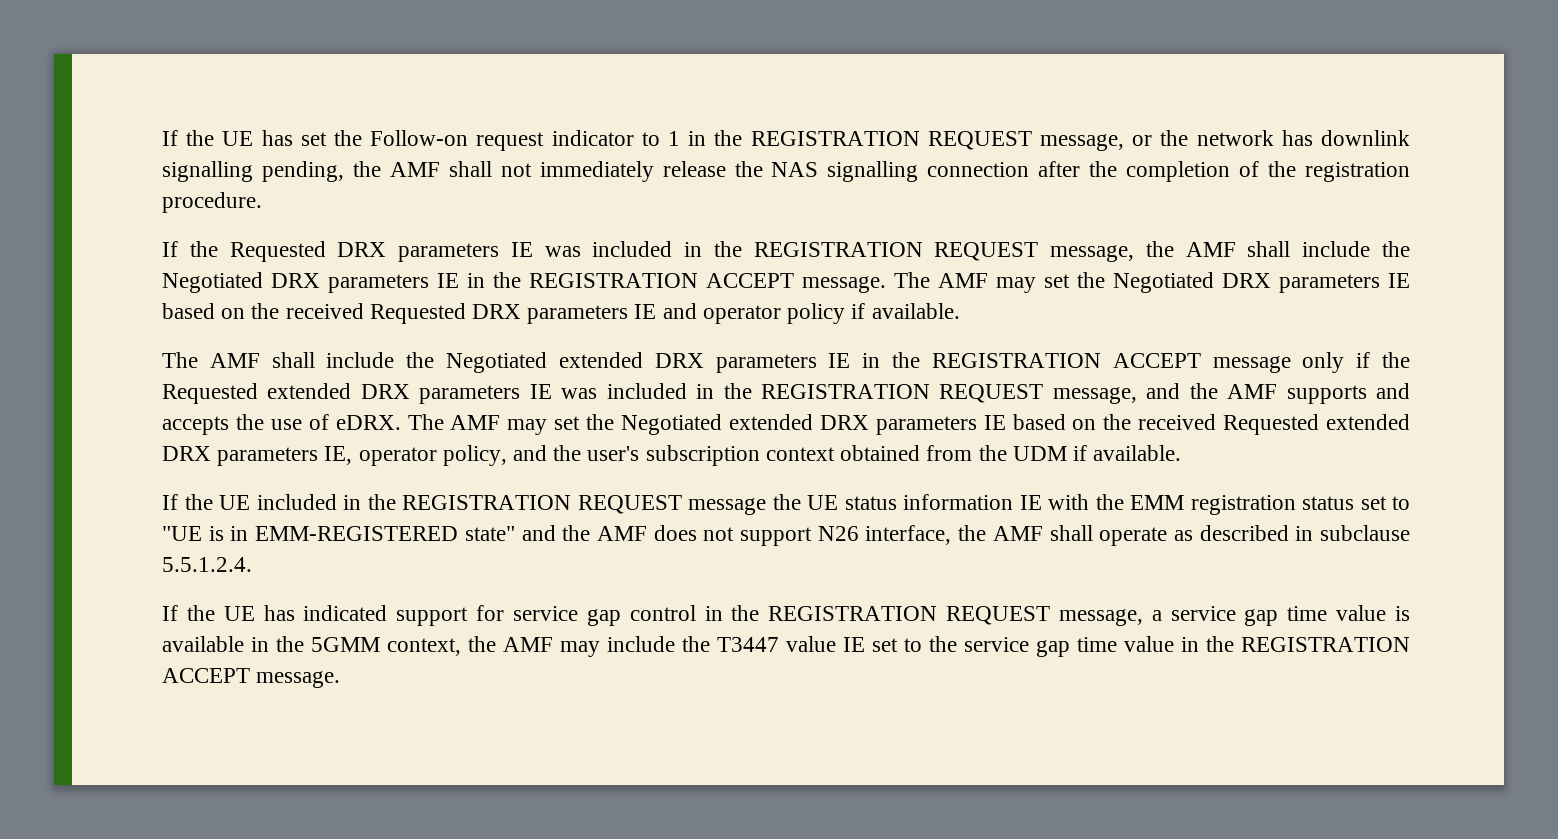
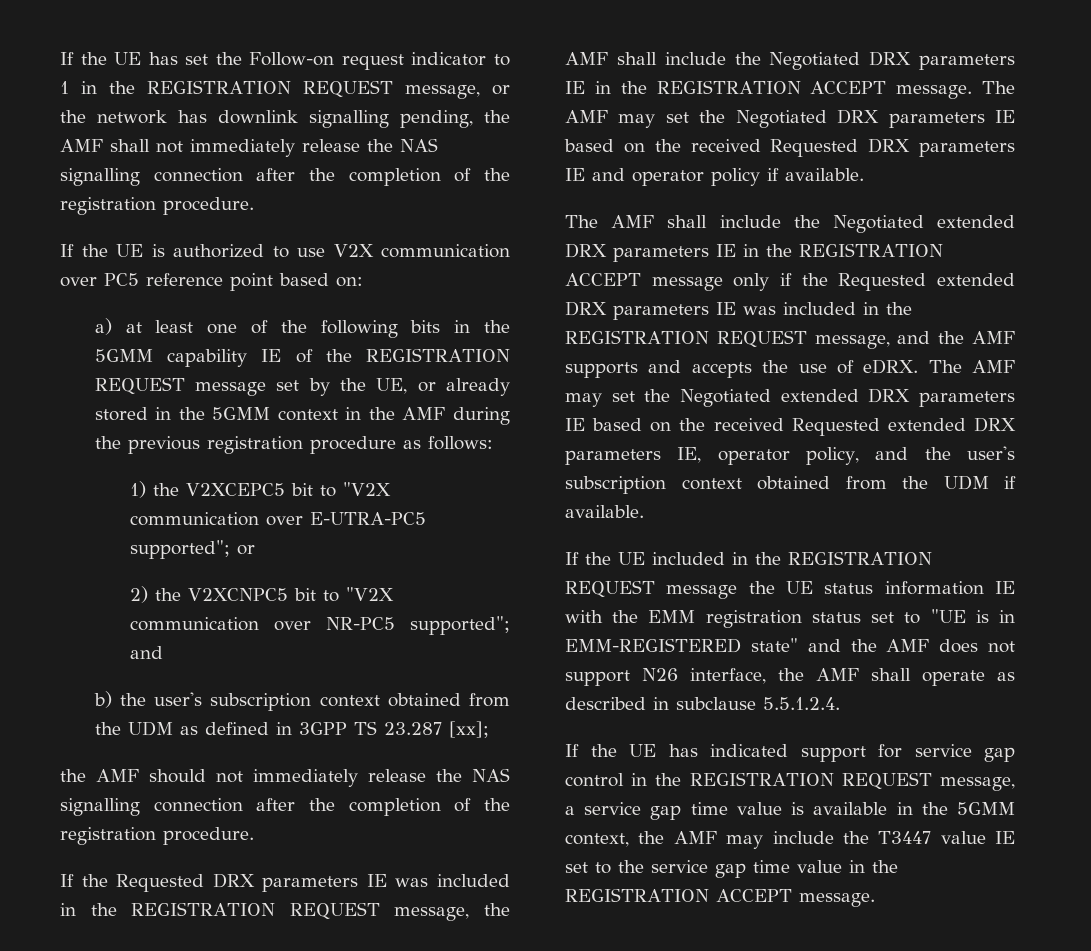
+ If the UE is authorized to use V2X communication over PC5 reference point based on:
+ a) at least one of the following bits in the 5GMM capability IE of the REGISTRATION REQUEST message set by the UE, or already stored in the 5GMM context in the AMF during the previous registration procedure as follows:
+ 1) the V2XCEPC5 bit to "V2X communication over E-UTRA-PC5 supported"; or
+ 2) the V2XCNPC5 bit to "V2X communication over NR-PC5 supported"; and
+ b) the user's subscription context obtained from the UDM as defined in 3GPP TS 23.287 [xx];
+ the AMF should not immediately release the NAS signalling connection after the completion of the registration procedure.

